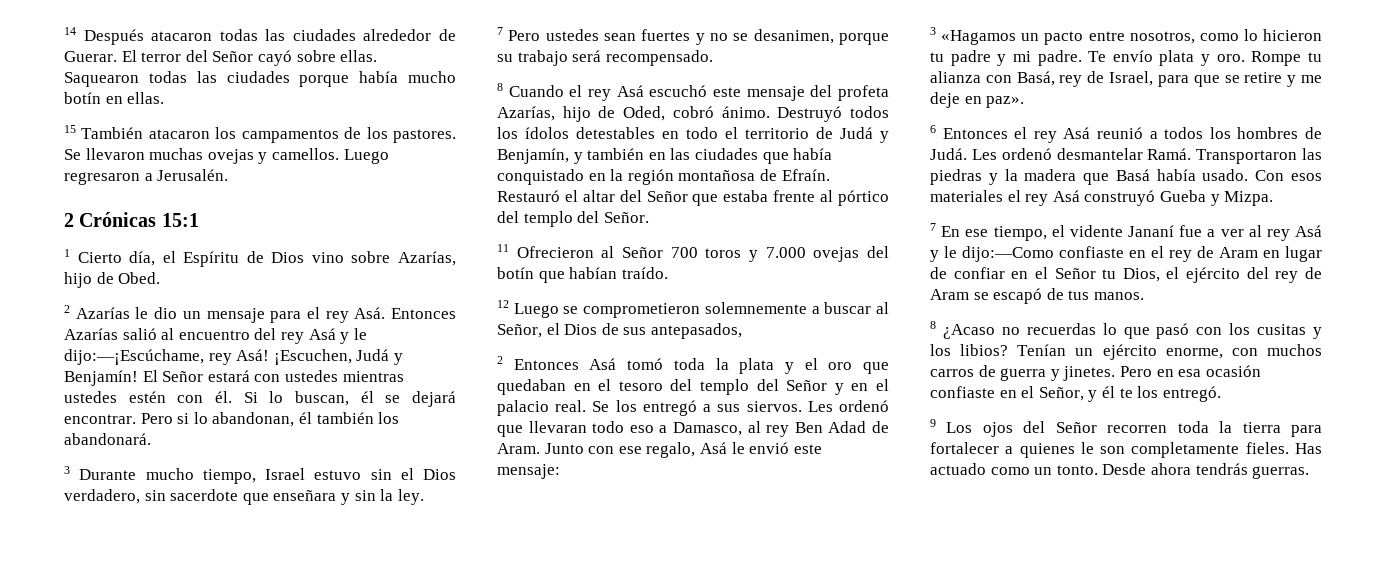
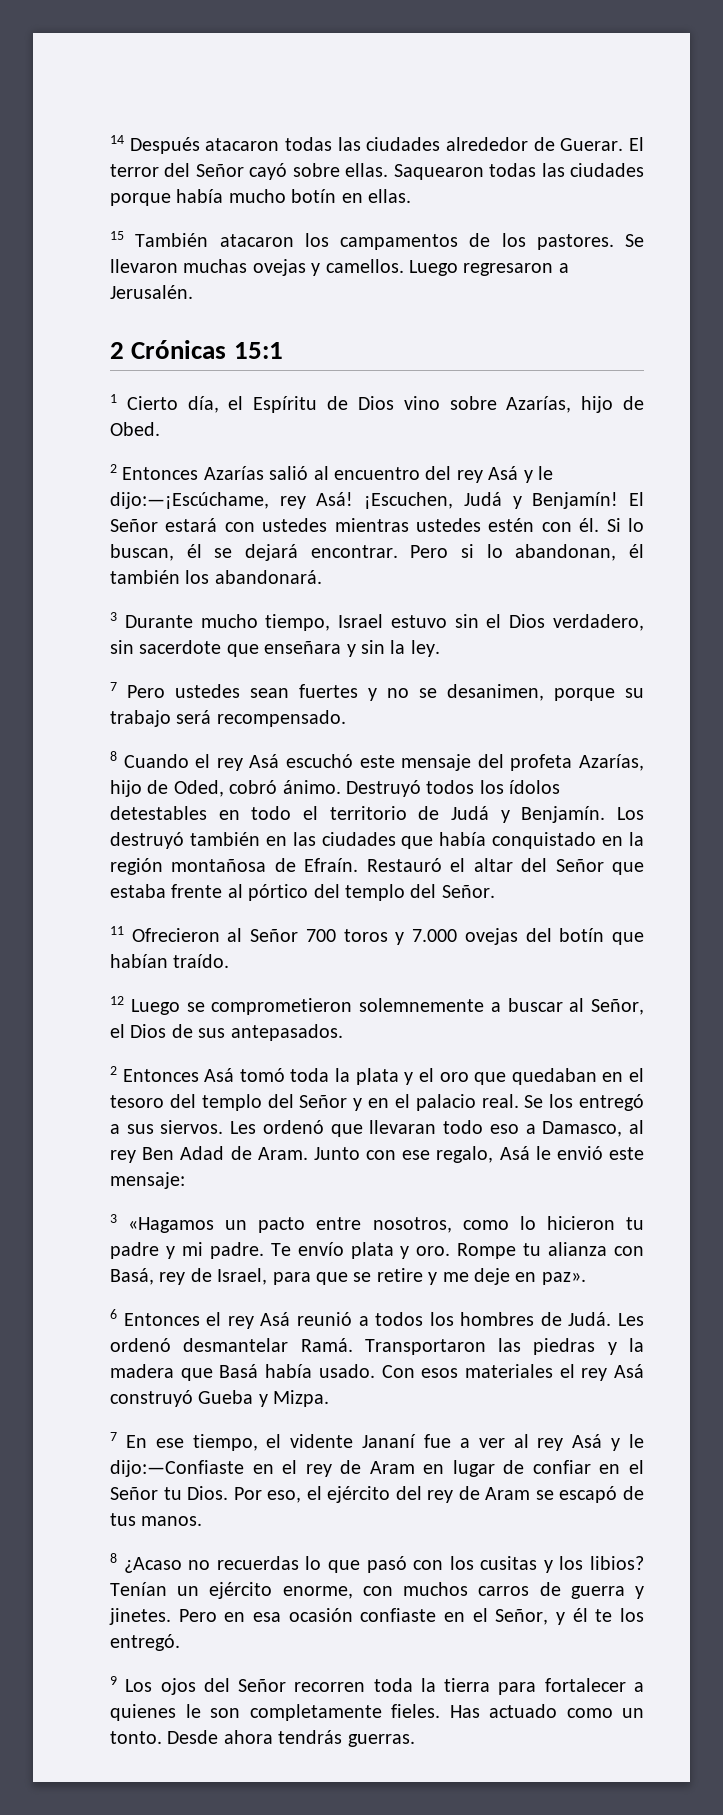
- 2 Azarías le dio un mensaje para el rey Asá. Entonces Azarías salió al encuentro del rey Asá y le dijo:—¡Escúchame, rey Asá!
+ 2 Entonces Azarías salió al encuentro del rey Asá y le dijo:—¡Escúchame, rey Asá!
- Destruyó todos los ídolos detestables en todo el territorio de Judá y Benjamín, y también en las ciudades que había conquistado en la región montañosa de Efraín.
+ Destruyó todos los ídolos detestables en todo el territorio de Judá y Benjamín. Los destruyó también en las ciudades que había conquistado en la región montañosa de Efraín.
- 12 Luego se comprometieron solemnemente a buscar al Señor, el Dios de sus antepasados,
+ 12 Luego se comprometieron solemnemente a buscar al Señor, el Dios de sus antepasados.
- 7 En ese tiempo, el vidente Jananí fue a ver al rey Asá y le dijo:—Como confiaste en el rey de Aram en lugar de confiar en el Señor tu Dios, el ejército del rey de Aram se escapó de tus manos.
+ 7 En ese tiempo, el vidente Jananí fue a ver al rey Asá y le dijo:—Confiaste en el rey de Aram en lugar de confiar en el Señor tu Dios. Por eso, el ejército del rey de Aram se escapó de tus manos.

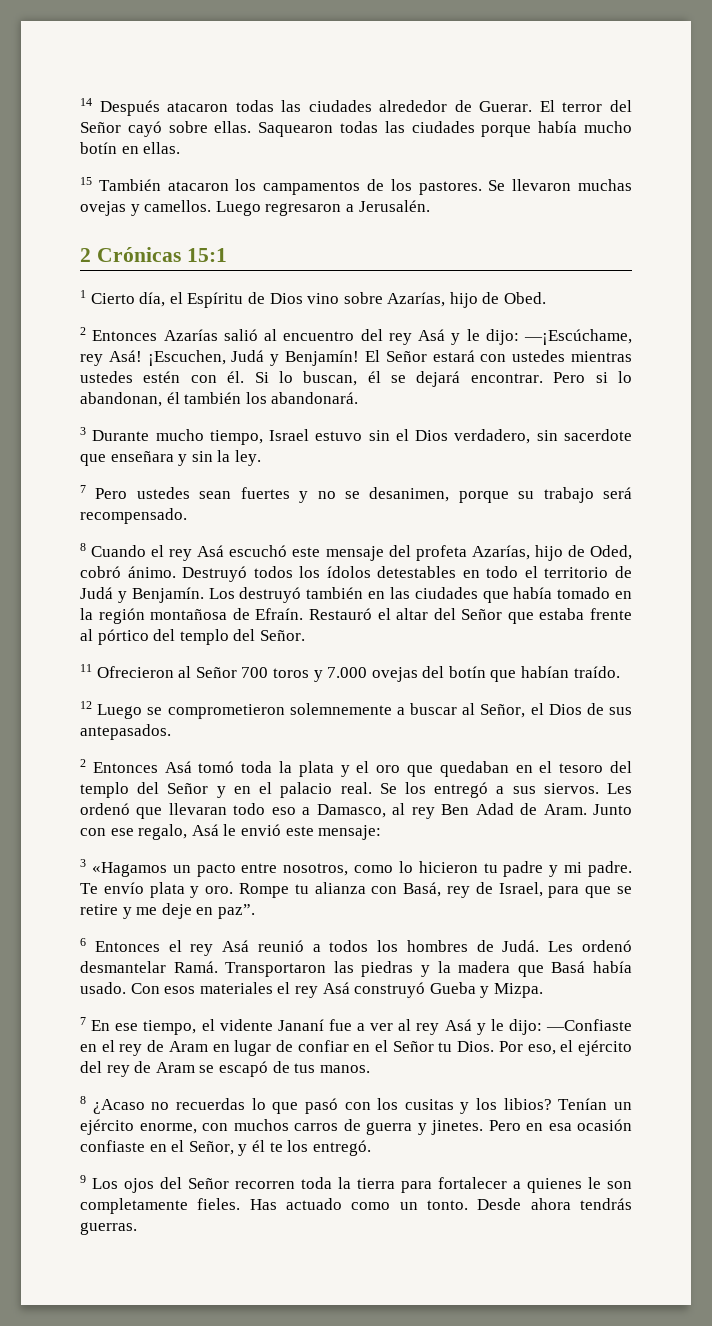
- 2 Entonces Azarías salió al encuentro del rey Asá y le dijo:—¡Escúchame, rey Asá!
+ 2 Entonces Azarías salió al encuentro del rey Asá y le dijo: —¡Escúchame, rey Asá!
- Los destruyó también en las ciudades que había conquistado en la región montañosa de Efraín.
+ Los destruyó también en las ciudades que había tomado en la región montañosa de Efraín.
- Rompe tu alianza con Basá, rey de Israel, para que se retire y me deje en paz».
+ Rompe tu alianza con Basá, rey de Israel, para que se retire y me deje en paz”.
- 7 En ese tiempo, el vidente Jananí fue a ver al rey Asá y le dijo:—Confiaste en el rey de Aram en lugar de confiar en el Señor tu Dios.
+ 7 En ese tiempo, el vidente Jananí fue a ver al rey Asá y le dijo: —Confiaste en el rey de Aram en lugar de confiar en el Señor tu Dios.

